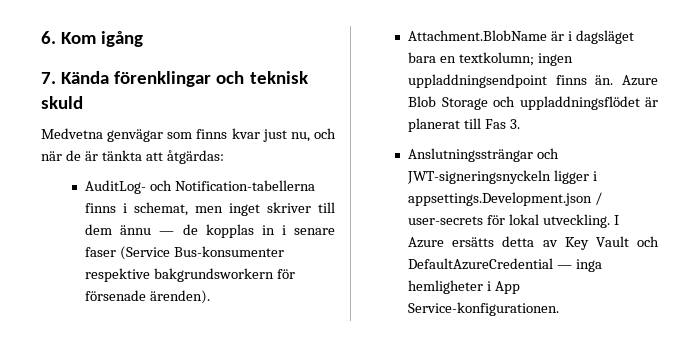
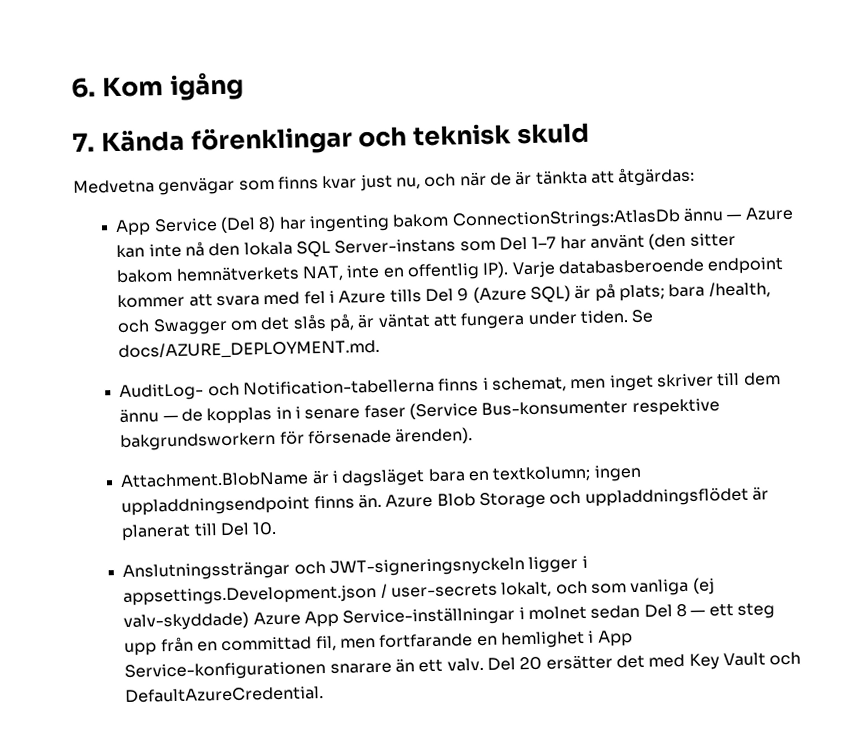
+ App Service (Del 8) har ingenting bakom ConnectionStrings:AtlasDb ännu — Azure kan inte nå den lokala SQL Server-instans som Del 1–7 har använt (den sitter bakom hemnätverkets NAT, inte en offentlig IP). Varje databasberoende endpoint kommer att svara med fel i Azure tills Del 9 (Azure SQL) är på plats; bara /health, och Swagger om det slås på, är väntat att fungera under tiden. Se docs/AZURE_DEPLOYMENT.md.
- Azure Blob Storage och uppladdningsflödet är planerat till Fas 3.
+ Azure Blob Storage och uppladdningsflödet är planerat till Del 10.
- Anslutningssträngar och JWT-signeringsnyckeln ligger i appsettings.Development.json / user-secrets för lokal utveckling. I Azure ersätts detta av Key Vault och DefaultAzureCredential — inga hemligheter i App Service-konfigurationen.
+ Anslutningssträngar och JWT-signeringsnyckeln ligger i appsettings.Development.json / user-secrets lokalt, och som vanliga (ej valv-skyddade) Azure App Service-inställningar i molnet sedan Del 8 — ett steg upp från en committad fil, men fortfarande en hemlighet i App Service-konfigurationen snarare än ett valv. Del 20 ersätter det med Key Vault och DefaultAzureCredential.

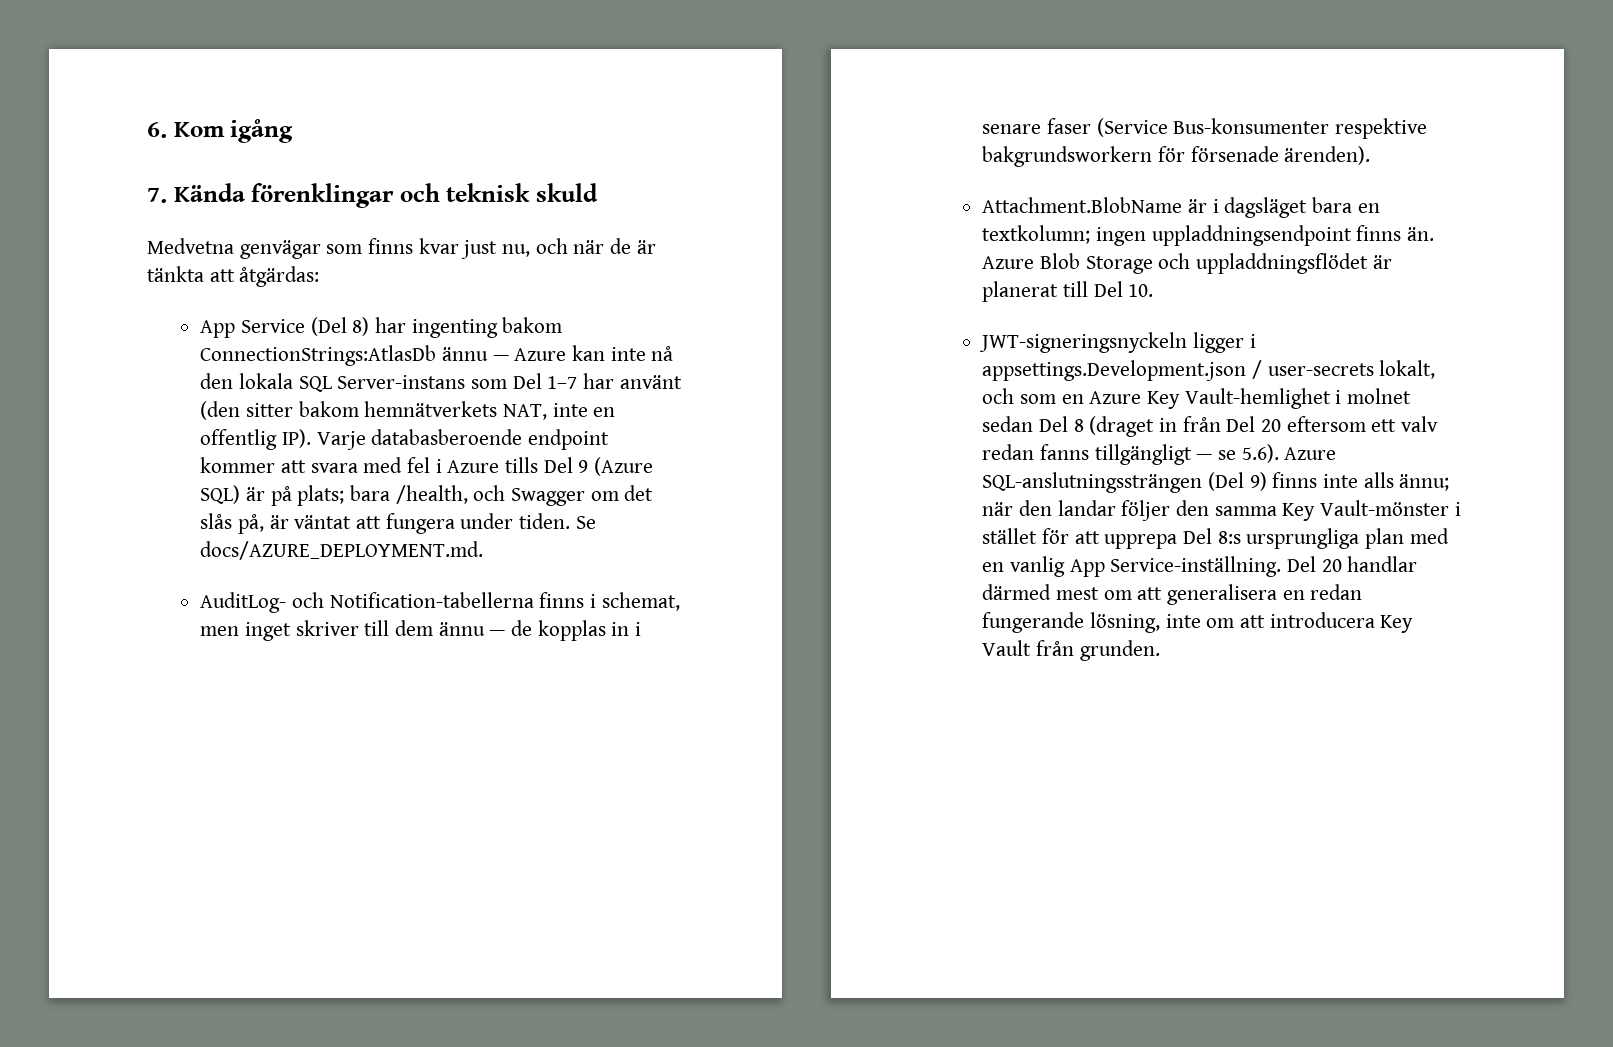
- Anslutningssträngar och JWT-signeringsnyckeln ligger i appsettings.Development.json / user-secrets lokalt, och som vanliga (ej valv-skyddade) Azure App Service-inställningar i molnet sedan Del 8 — ett steg upp från en committad fil, men fortfarande en hemlighet i App Service-konfigurationen snarare än ett valv. Del 20 ersätter det med Key Vault och DefaultAzureCredential.
+ JWT-signeringsnyckeln ligger i appsettings.Development.json / user-secrets lokalt, och som en Azure Key Vault-hemlighet i molnet sedan Del 8 (draget in från Del 20 eftersom ett valv redan fanns tillgängligt — se 5.6). Azure SQL-anslutningssträngen (Del 9) finns inte alls ännu; när den landar följer den samma Key Vault-mönster i stället för att upprepa Del 8:s ursprungliga plan med en vanlig App Service-inställning. Del 20 handlar därmed mest om att generalisera en redan fungerande lösning, inte om att introducera Key Vault från grunden.

